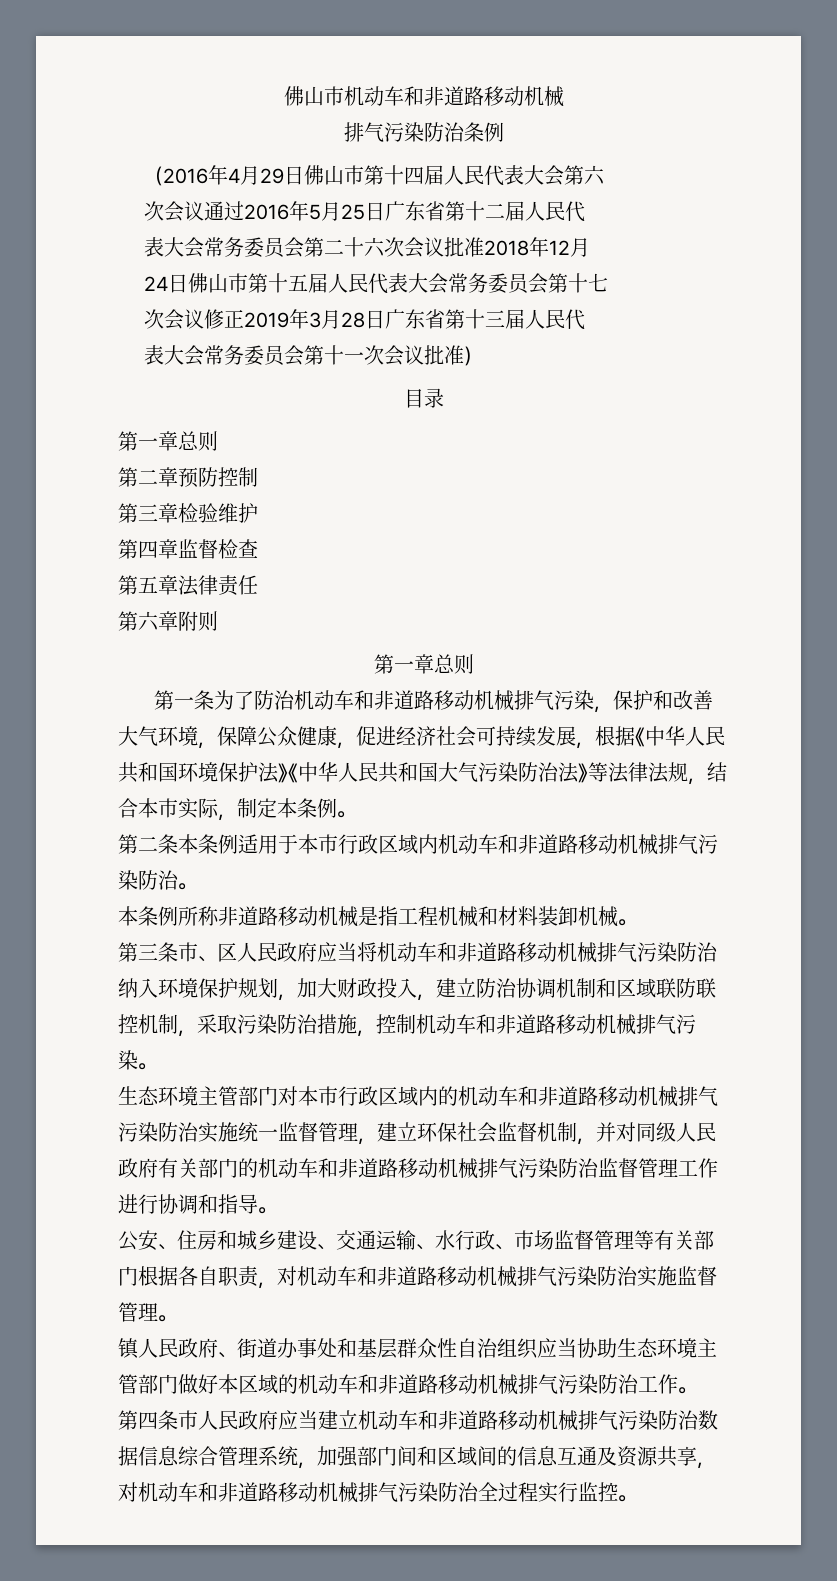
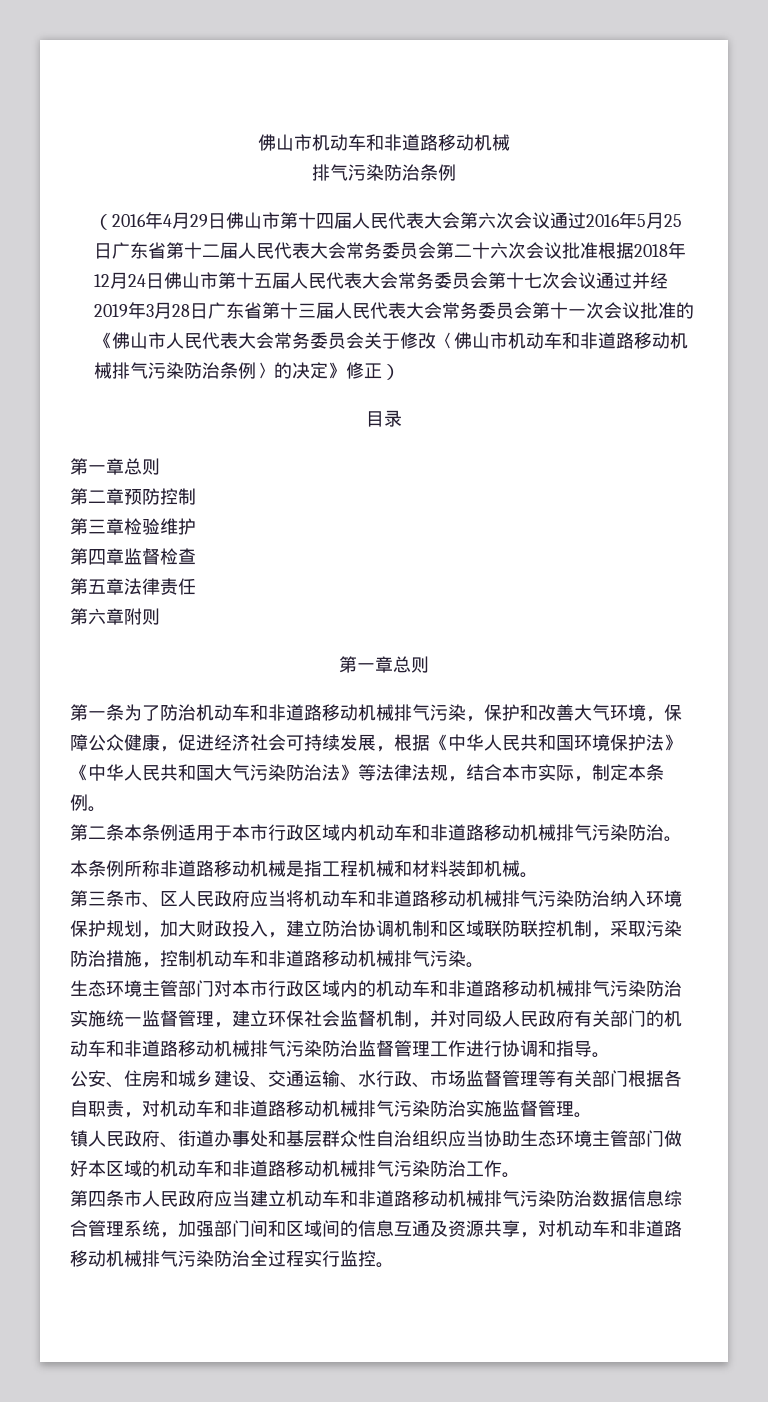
- （2016年4月29日佛山市第十四届人民代表大会第六
- 次会议通过2016年5月25日广东省第十二届人民代
- 表大会常务委员会第二十六次会议批准2018年12月
- 24日佛山市第十五届人民代表大会常务委员会第十七
- 次会议修正2019年3月28日广东省第十三届人民代
- 表大会常务委员会第十一次会议批准）
+ （2016年4月29日佛山市第十四届人民代表大会第六次会议通过2016年5月25日广东省第十二届人民代表大会常务委员会第二十六次会议批准根据2018年12月24日佛山市第十五届人民代表大会常务委员会第十七次会议通过并经2019年3月28日广东省第十三届人民代表大会常务委员会第十一次会议批准的《佛山市人民代表大会常务委员会关于修改〈佛山市机动车和非道路移动机械排气污染防治条例〉的决定》修正）

